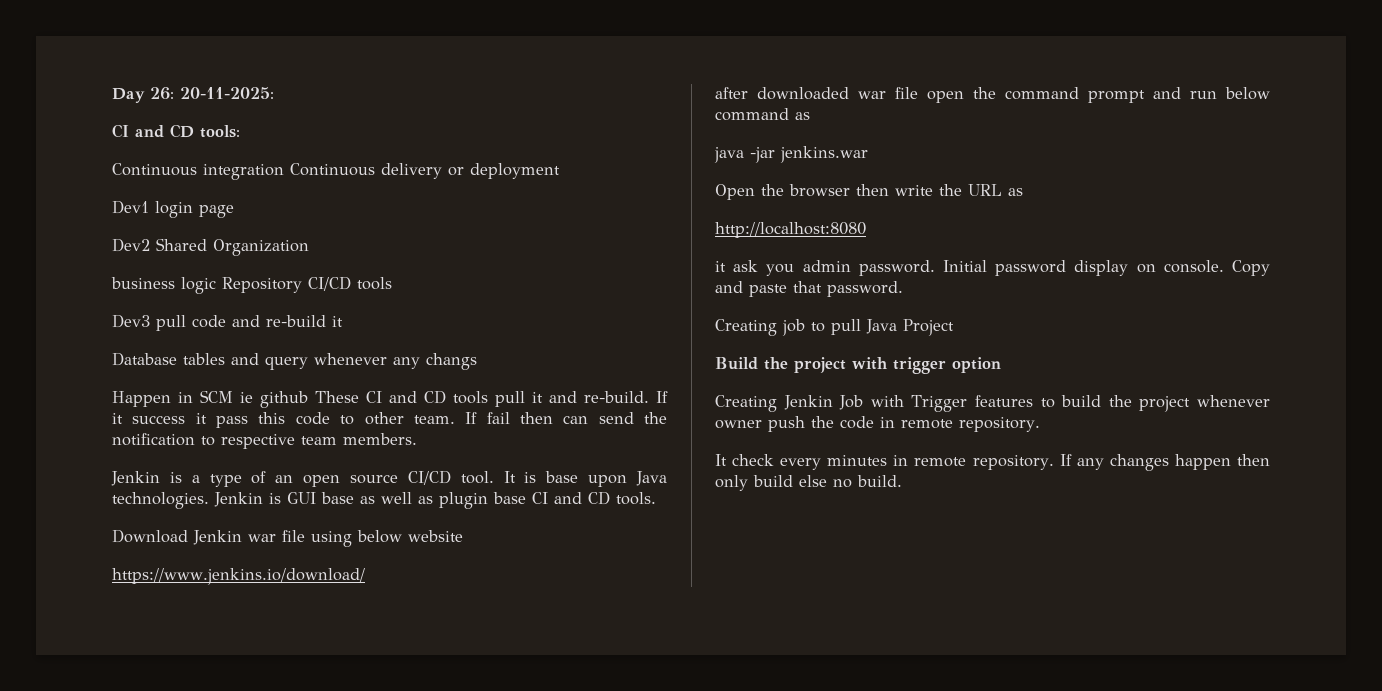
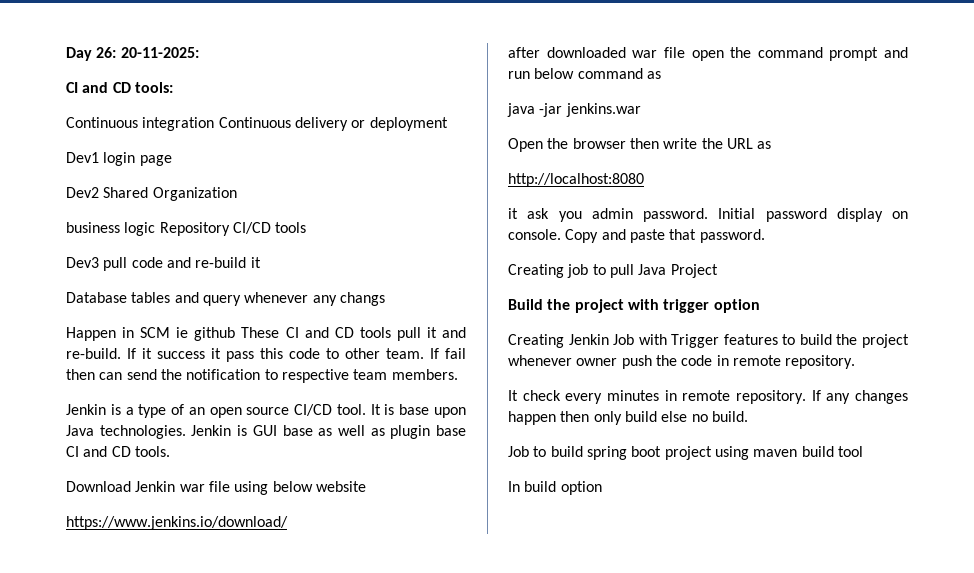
+ Job to build spring boot project using maven build tool
+ In build option

